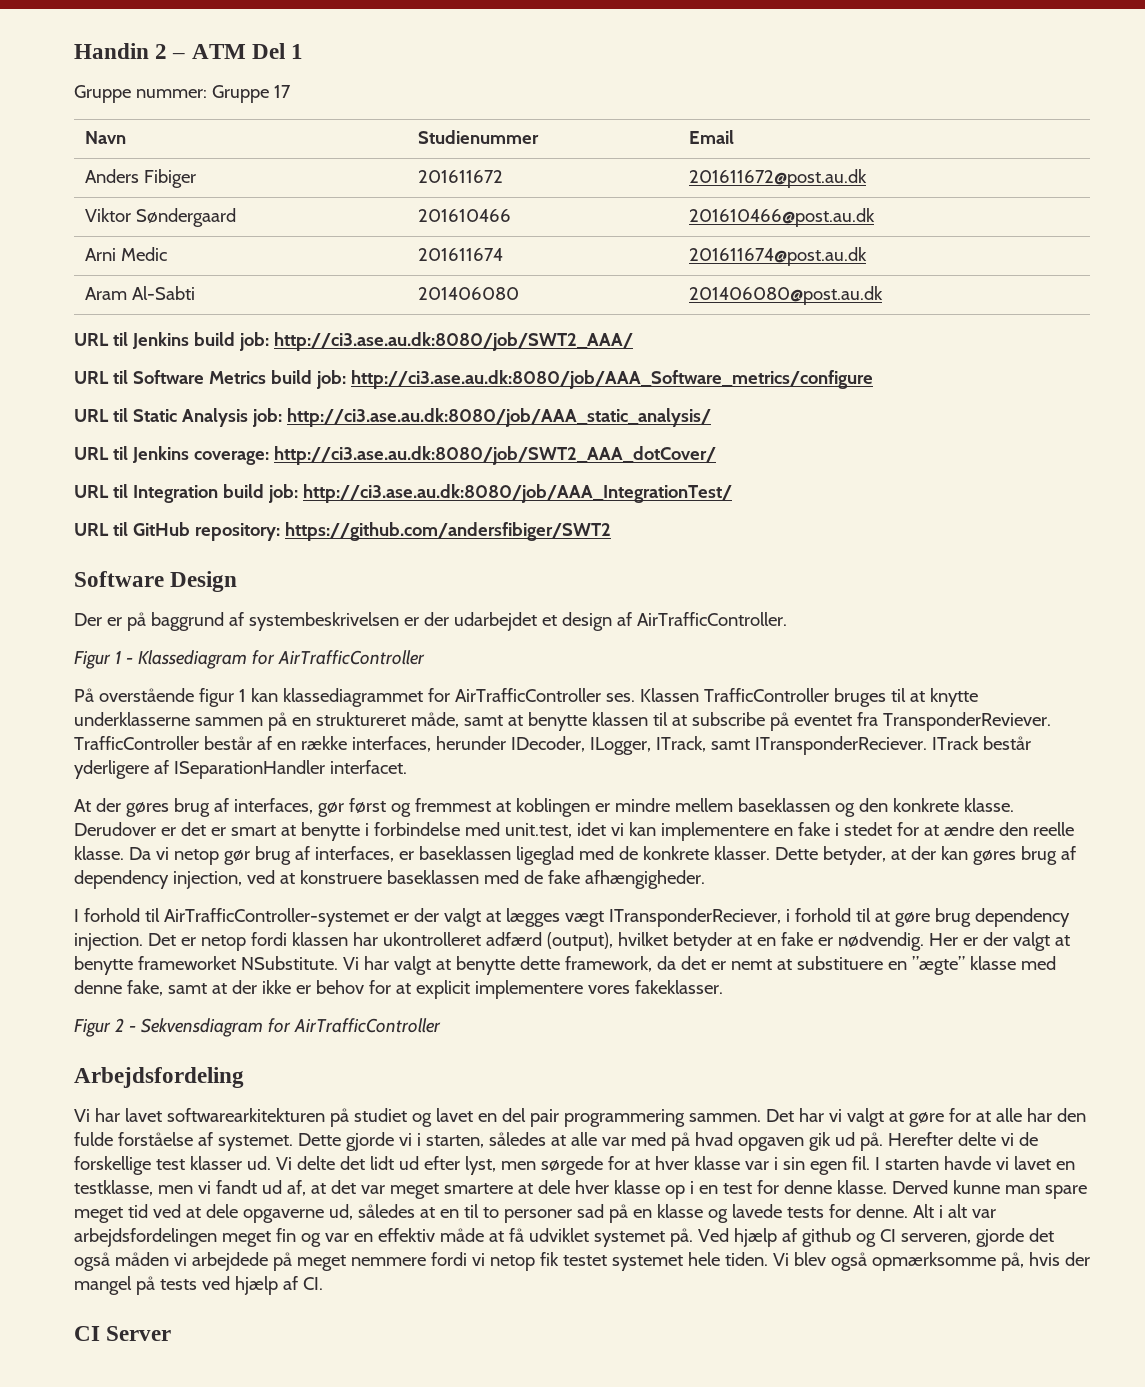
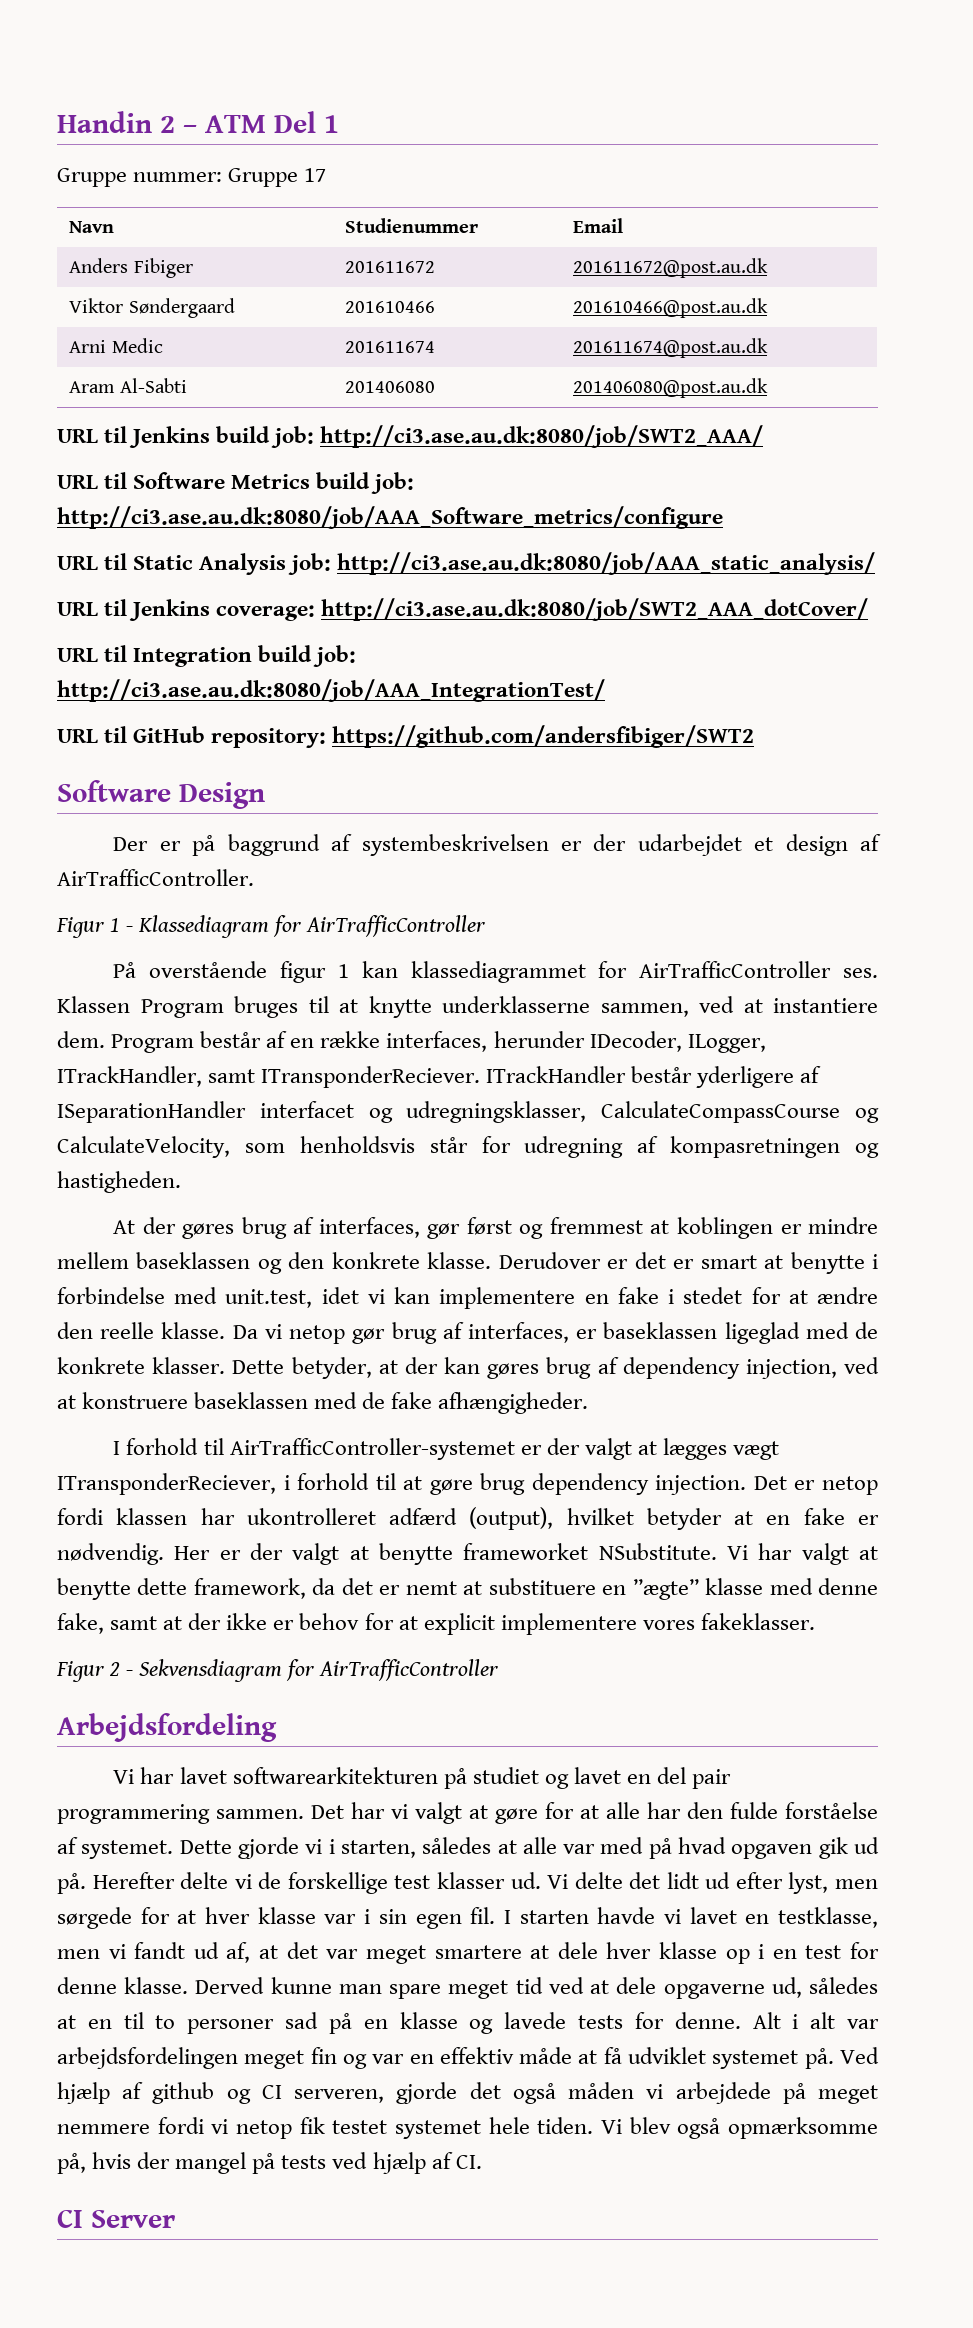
- Klassen TrafficController bruges til at knytte underklasserne sammen på en struktureret måde, samt at benytte klassen til at subscribe på eventet fra TransponderReviever. TrafficController består af en række interfaces, herunder IDecoder, ILogger, ITrack, samt ITransponderReciever.
+ Klassen Program bruges til at knytte underklasserne sammen, ved at instantiere dem. Program består af en række interfaces, herunder IDecoder, ILogger, ITrackHandler, samt ITransponderReciever.
- ITrack består yderligere af ISeparationHandler interfacet.
+ ITrackHandler består yderligere af ISeparationHandler interfacet og udregningsklasser, CalculateCompassCourse og CalculateVelocity, som henholdsvis står for udregning af kompasretningen og hastigheden.

